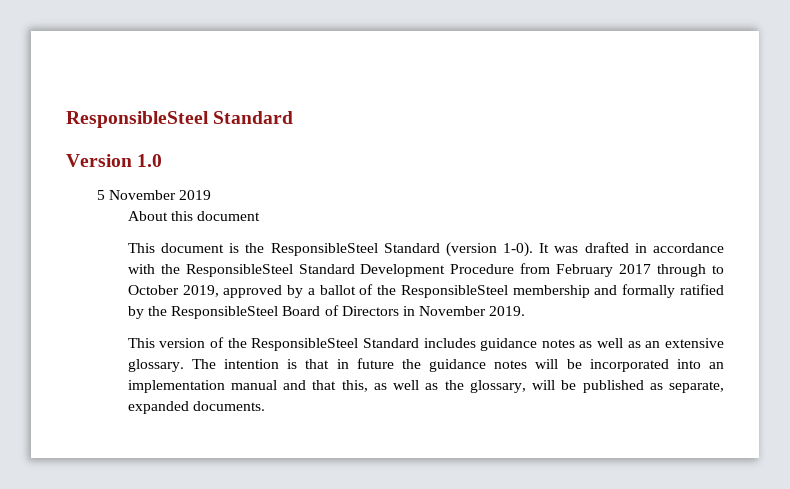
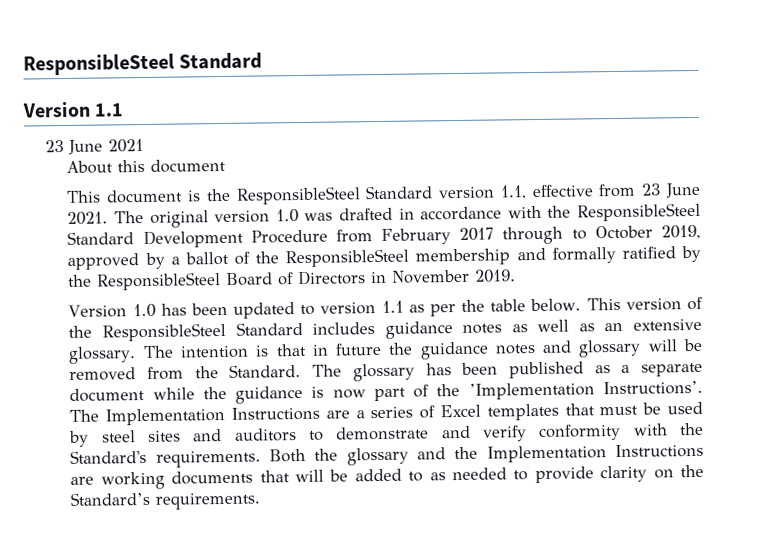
- Version 1.0
- 5 November 2019
+ Version 1.1
+ 23 June 2021
- This document is the ResponsibleSteel Standard (version 1-0). It was drafted in accordance with the ResponsibleSteel Standard Development Procedure from February 2017 through to October 2019, approved by a ballot of the ResponsibleSteel membership and formally ratified by the ResponsibleSteel Board of Directors in November 2019.
+ This document is the ResponsibleSteel Standard version 1.1, effective from 23 June 2021. The original version 1.0 was drafted in accordance with the ResponsibleSteel Standard Development Procedure from February 2017 through to October 2019, approved by a ballot of the ResponsibleSteel membership and formally ratified by the ResponsibleSteel Board of Directors in November 2019.
+ Version 1.0 has been updated to version 1.1 as per the table below.
- The intention is that in future the guidance notes will be incorporated into an implementation manual and that this, as well as the glossary, will be published as separate, expanded documents.
+ The intention is that in future the guidance notes and glossary will be removed from the Standard. The glossary has been published as a separate document while the guidance is now part of the ’Implementation Instructions’. The Implementation Instructions are a series of Excel templates that must be used by steel sites and auditors to demonstrate and verify conformity with the Standard's requirements. Both the glossary and the Implementation Instructions are working documents that will be added to as needed to provide clarity on the Standard’s requirements.

